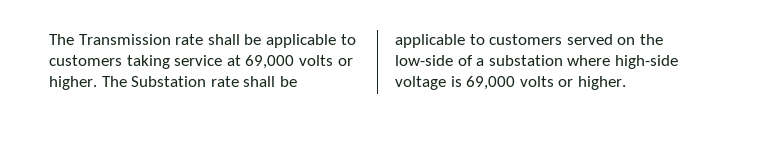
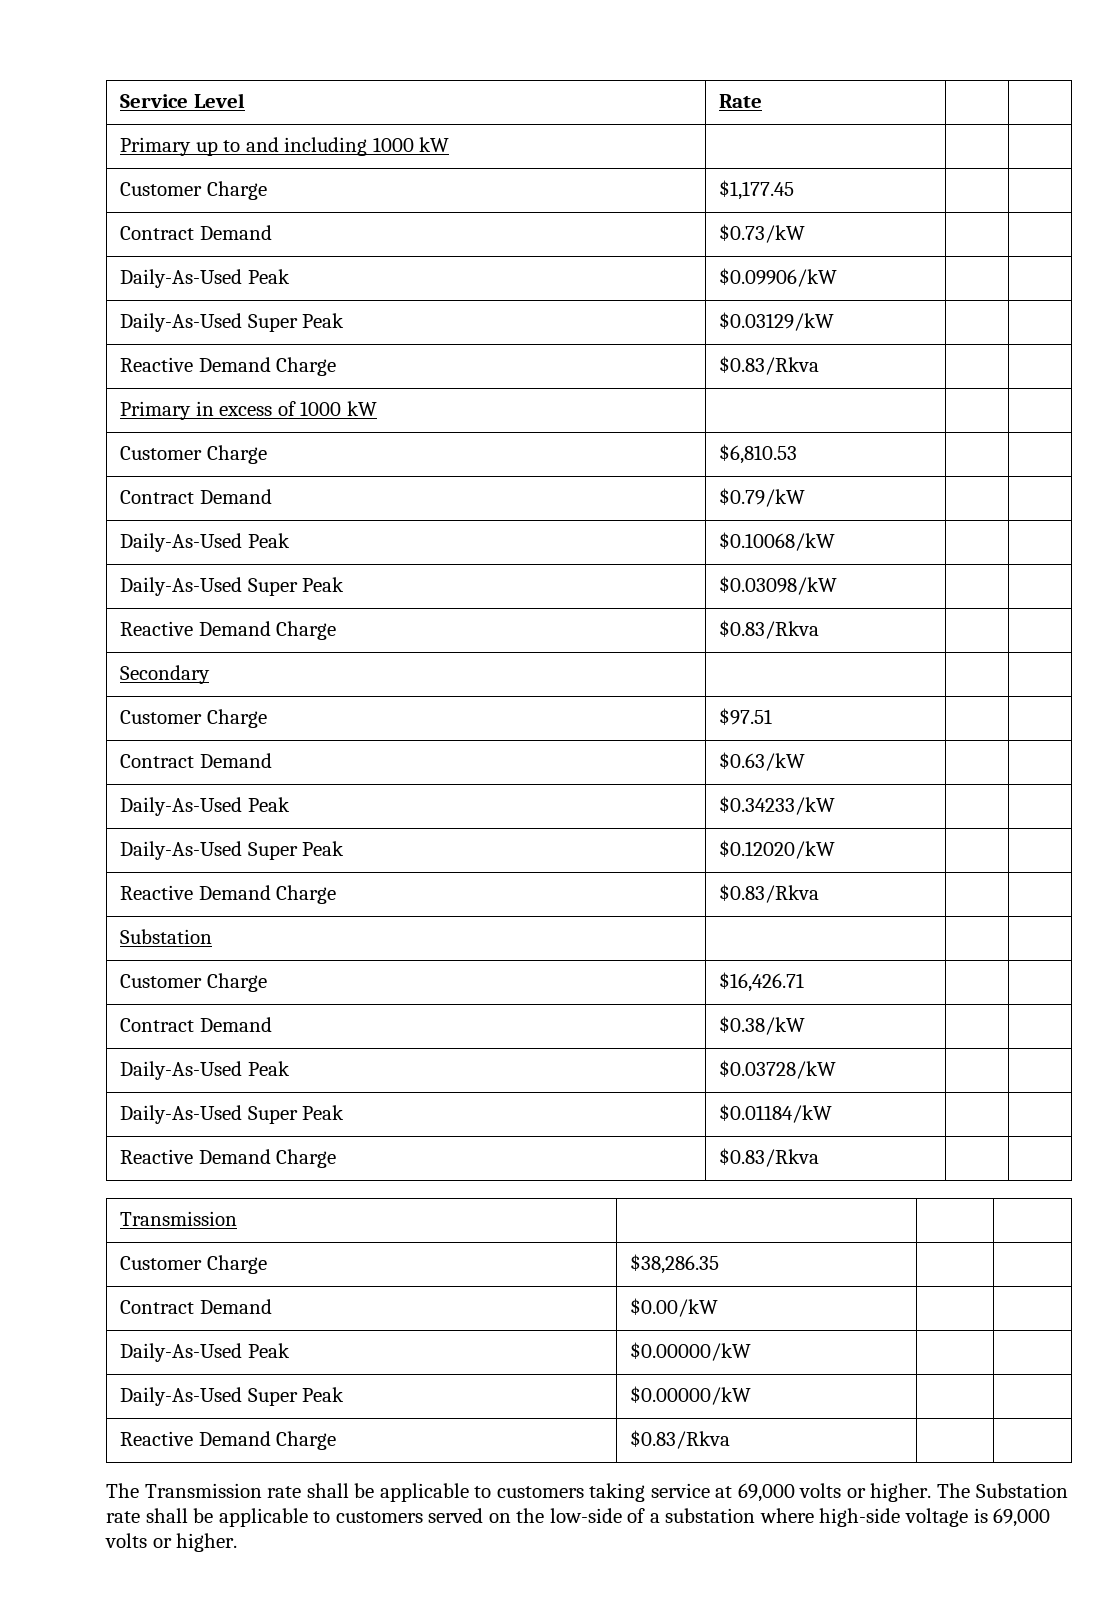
+ Service Level | Rate | |
+ Primary up to and including 1000 kW | | |
+ Customer Charge | $1,177.45 | |
+ Contract Demand | $0.73/kW | |
+ Daily-As-Used Peak | $0.09906/kW | |
+ Daily-As-Used Super Peak | $0.03129/kW | |
+ Reactive Demand Charge | $0.83/Rkva | |
+ Primary in excess of 1000 kW | | |
+ Customer Charge | $6,810.53 | |
+ Contract Demand | $0.79/kW | |
+ Daily-As-Used Peak | $0.10068/kW | |
+ Daily-As-Used Super Peak | $0.03098/kW | |
+ Reactive Demand Charge | $0.83/Rkva | |
+ Secondary | | |
+ Customer Charge | $97.51 | |
+ Contract Demand | $0.63/kW | |
+ Daily-As-Used Peak | $0.34233/kW | |
+ Daily-As-Used Super Peak | $0.12020/kW | |
+ Reactive Demand Charge | $0.83/Rkva | |
+ Substation | | |
+ Customer Charge | $16,426.71 | |
+ Contract Demand | $0.38/kW | |
+ Daily-As-Used Peak | $0.03728/kW | |
+ Daily-As-Used Super Peak | $0.01184/kW | |
+ Reactive Demand Charge | $0.83/Rkva | |
+ Transmission | | |
+ Customer Charge | $38,286.35 | |
+ Contract Demand | $0.00/kW | |
+ Daily-As-Used Peak | $0.00000/kW | |
+ Daily-As-Used Super Peak | $0.00000/kW | |
+ Reactive Demand Charge | $0.83/Rkva | |

